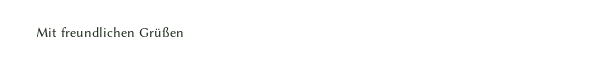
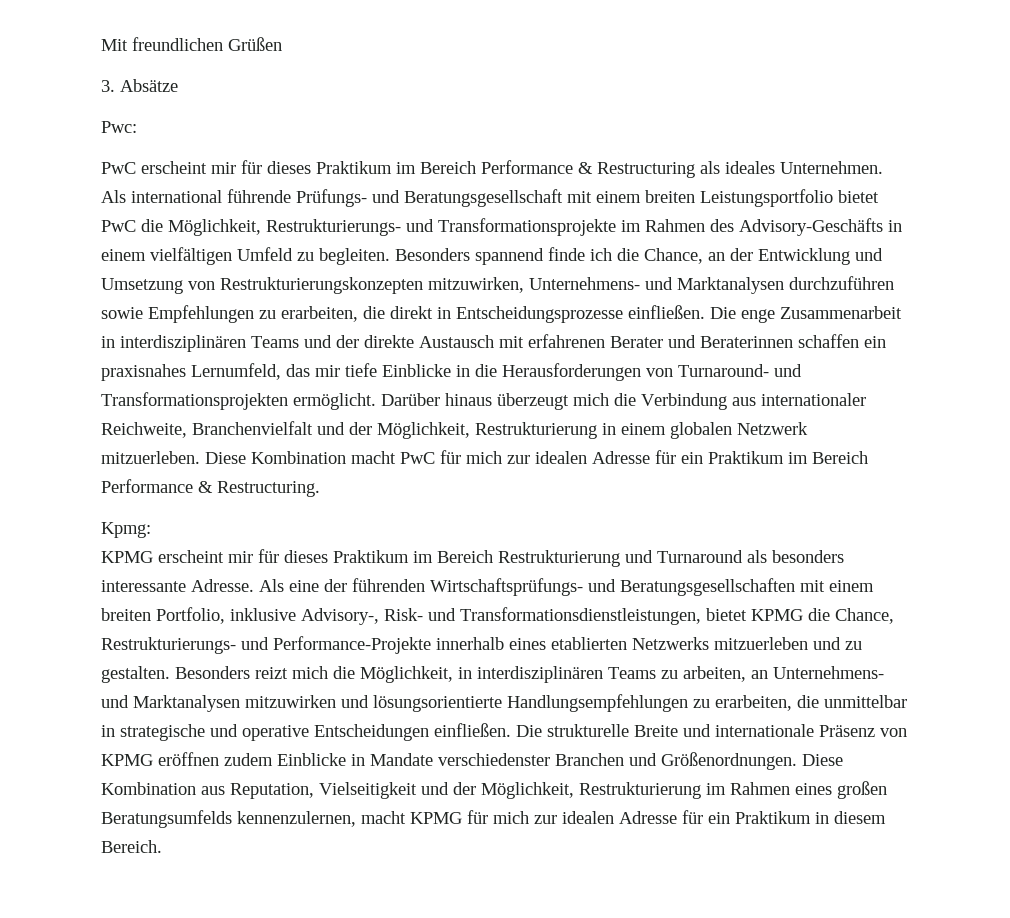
+ 3. Absätze
+ Pwc:
+ PwC erscheint mir für dieses Praktikum im Bereich Performance & Restructuring als ideales Unternehmen. Als international führende Prüfungs- und Beratungsgesellschaft mit einem breiten Leistungsportfolio bietet PwC die Möglichkeit, Restrukturierungs- und Transformationsprojekte im Rahmen des Advisory-Geschäfts in einem vielfältigen Umfeld zu begleiten. Besonders spannend finde ich die Chance, an der Entwicklung und Umsetzung von Restrukturierungskonzepten mitzuwirken, Unternehmens- und Marktanalysen durchzuführen sowie Empfehlungen zu erarbeiten, die direkt in Entscheidungsprozesse einfließen. Die enge Zusammenarbeit in interdisziplinären Teams und der direkte Austausch mit erfahrenen Berater und Beraterinnen schaffen ein praxisnahes Lernumfeld, das mir tiefe Einblicke in die Herausforderungen von Turnaround- und Transformationsprojekten ermöglicht. Darüber hinaus überzeugt mich die Verbindung aus internationaler Reichweite, Branchenvielfalt und der Möglichkeit, Restrukturierung in einem globalen Netzwerk mitzuerleben. Diese Kombination macht PwC für mich zur idealen Adresse für ein Praktikum im Bereich Performance & Restructuring.
+ Kpmg:
+ KPMG erscheint mir für dieses Praktikum im Bereich Restrukturierung und Turnaround als besonders interessante Adresse. Als eine der führenden Wirtschaftsprüfungs- und Beratungsgesellschaften mit einem breiten Portfolio, inklusive Advisory-, Risk- und Transformationsdienstleistungen, bietet KPMG die Chance, Restrukturierungs- und Performance-Projekte innerhalb eines etablierten Netzwerks mitzuerleben und zu gestalten. Besonders reizt mich die Möglichkeit, in interdisziplinären Teams zu arbeiten, an Unternehmens- und Marktanalysen mitzuwirken und lösungsorientierte Handlungsempfehlungen zu erarbeiten, die unmittelbar in strategische und operative Entscheidungen einfließen. Die strukturelle Breite und internationale Präsenz von KPMG eröffnen zudem Einblicke in Mandate verschiedenster Branchen und Größenordnungen. Diese Kombination aus Reputation, Vielseitigkeit und der Möglichkeit, Restrukturierung im Rahmen eines großen Beratungsumfelds kennenzulernen, macht KPMG für mich zur idealen Adresse für ein Praktikum in diesem Bereich.

